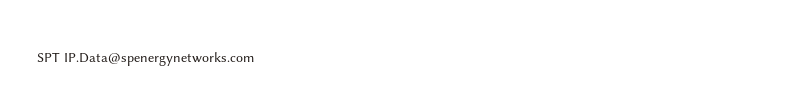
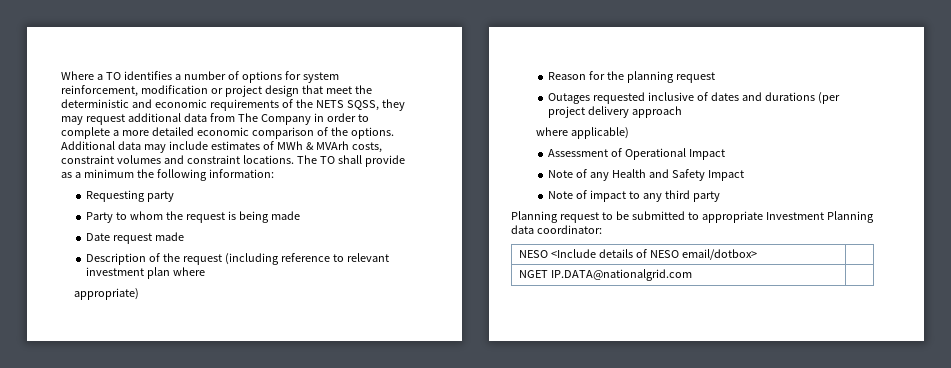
- SPT IP.Data@spenergynetworks.com
+ Where a TO identifies a number of options for system reinforcement, modification or project design that meet the deterministic and economic requirements of the NETS SQSS, they may request additional data from The Company in order to complete a more detailed economic comparison of the options. Additional data may include estimates of MWh & MVArh costs, constraint volumes and constraint locations. The TO shall provide as a minimum the following information:
+ Requesting party
+ Party to whom the request is being made
+ Date request made
+ Description of the request (including reference to relevant investment plan where
+ appropriate)
+ Reason for the planning request
+ Outages requested inclusive of dates and durations (per project delivery approach
+ where applicable)
+ Assessment of Operational Impact
+ Note of any Health and Safety Impact
+ Note of impact to any third party
+ Planning request to be submitted to appropriate Investment Planning data coordinator:
+ NESO <Include details of NESO email/dotbox> |
+ NGET IP.DATA@nationalgrid.com |

